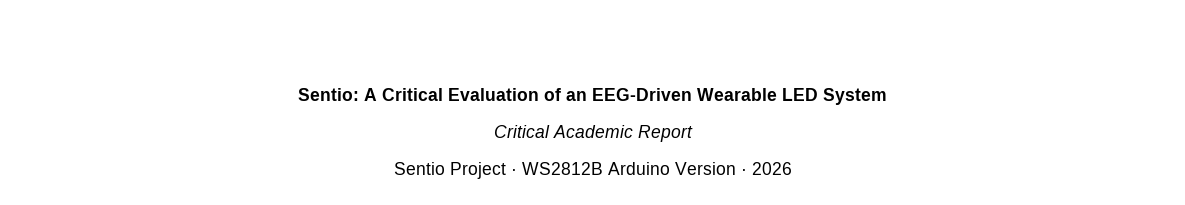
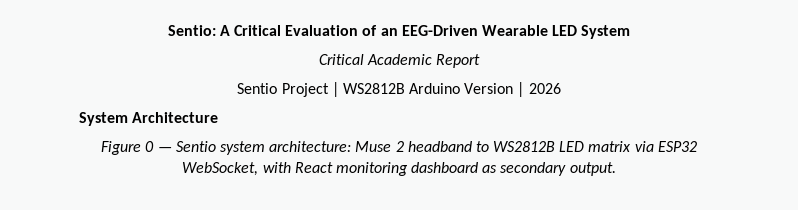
- Sentio Project · WS2812B Arduino Version · 2026
+ Sentio Project | WS2812B Arduino Version | 2026
+ System Architecture
+ Figure 0 — Sentio system architecture: Muse 2 headband to WS2812B LED matrix via ESP32 WebSocket, with React monitoring dashboard as secondary output.

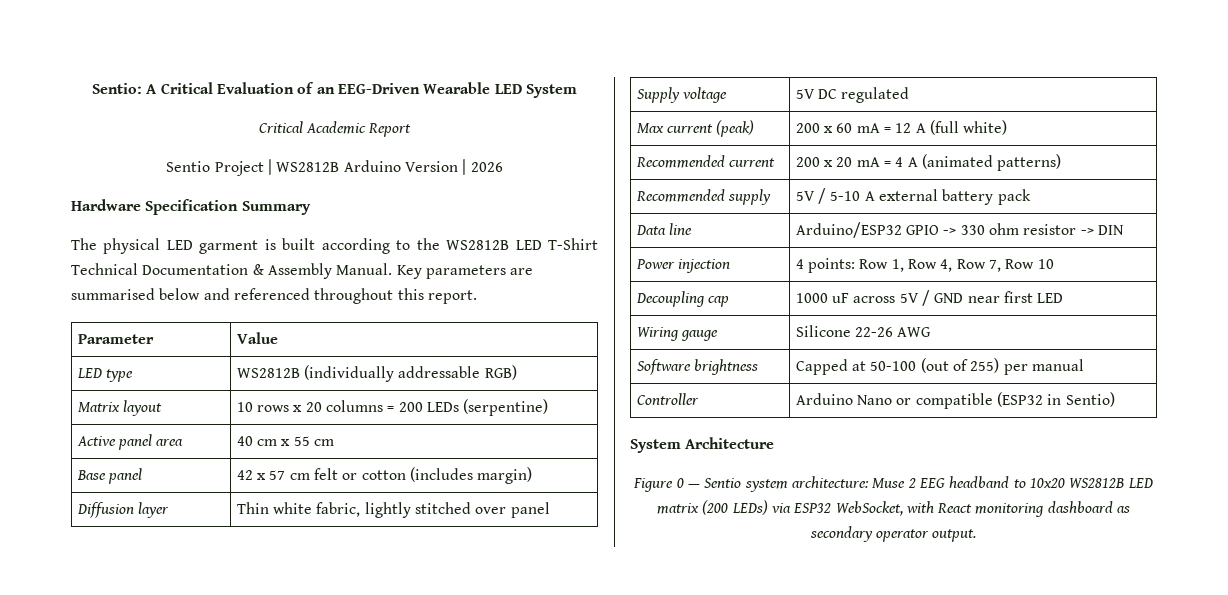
+ Hardware Specification Summary
+ The physical LED garment is built according to the WS2812B LED T-Shirt Technical Documentation & Assembly Manual. Key parameters are summarised below and referenced throughout this report.
+ Parameter | Value
+ LED type | WS2812B (individually addressable RGB)
+ Matrix layout | 10 rows x 20 columns = 200 LEDs (serpentine)
+ Active panel area | 40 cm x 55 cm
+ Base panel | 42 x 57 cm felt or cotton (includes margin)
+ Diffusion layer | Thin white fabric, lightly stitched over panel
+ Supply voltage | 5V DC regulated
+ Max current (peak) | 200 x 60 mA = 12 A (full white)
+ Recommended current | 200 x 20 mA = 4 A (animated patterns)
+ Recommended supply | 5V / 5-10 A external battery pack
+ Data line | Arduino/ESP32 GPIO -> 330 ohm resistor -> DIN
+ Power injection | 4 points: Row 1, Row 4, Row 7, Row 10
+ Decoupling cap | 1000 uF across 5V / GND near first LED
+ Wiring gauge | Silicone 22-26 AWG
+ Software brightness | Capped at 50-100 (out of 255) per manual
+ Controller | Arduino Nano or compatible (ESP32 in Sentio)
- Figure 0 — Sentio system architecture: Muse 2 headband to WS2812B LED matrix via ESP32 WebSocket, with React monitoring dashboard as secondary output.
+ Figure 0 — Sentio system architecture: Muse 2 EEG headband to 10x20 WS2812B LED matrix (200 LEDs) via ESP32 WebSocket, with React monitoring dashboard as secondary operator output.

